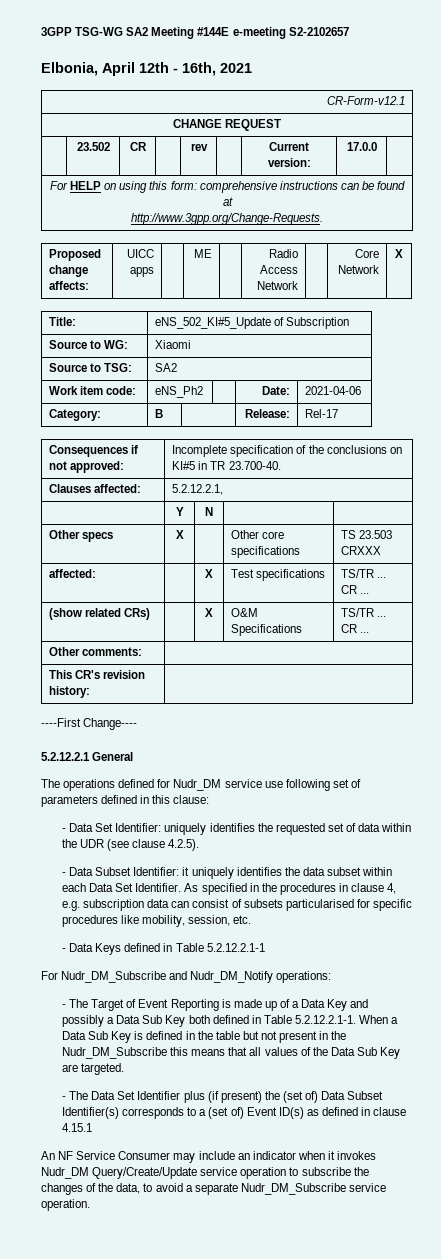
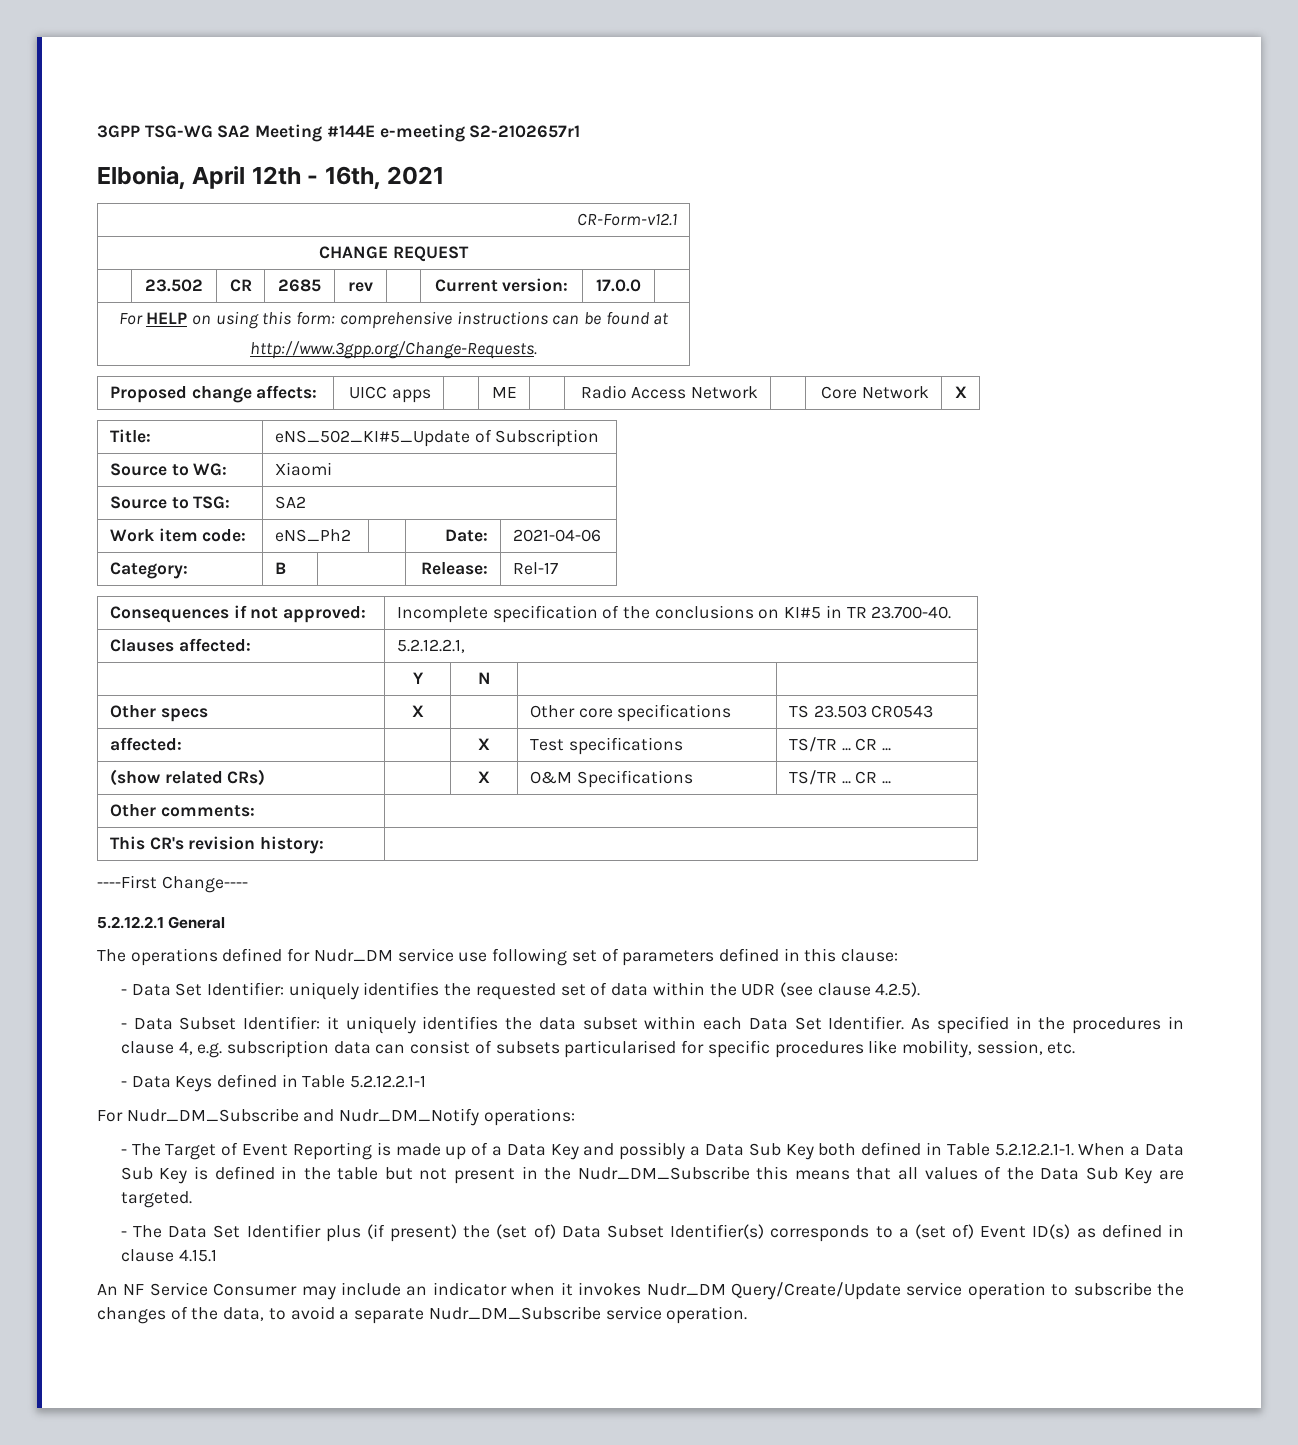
- 3GPP TSG-WG SA2 Meeting #144E e-meeting S2-2102657
+ 3GPP TSG-WG SA2 Meeting #144E e-meeting S2-2102657r1
- | 23.502 | CR | | rev | | Current version: | 17.0.0 |
+ | 23.502 | CR | 2685 | rev | | Current version: | 17.0.0 |
- Other specs | X | | Other core specifications | TS 23.503 CRXXX
+ Other specs | X | | Other core specifications | TS 23.503 CR0543

